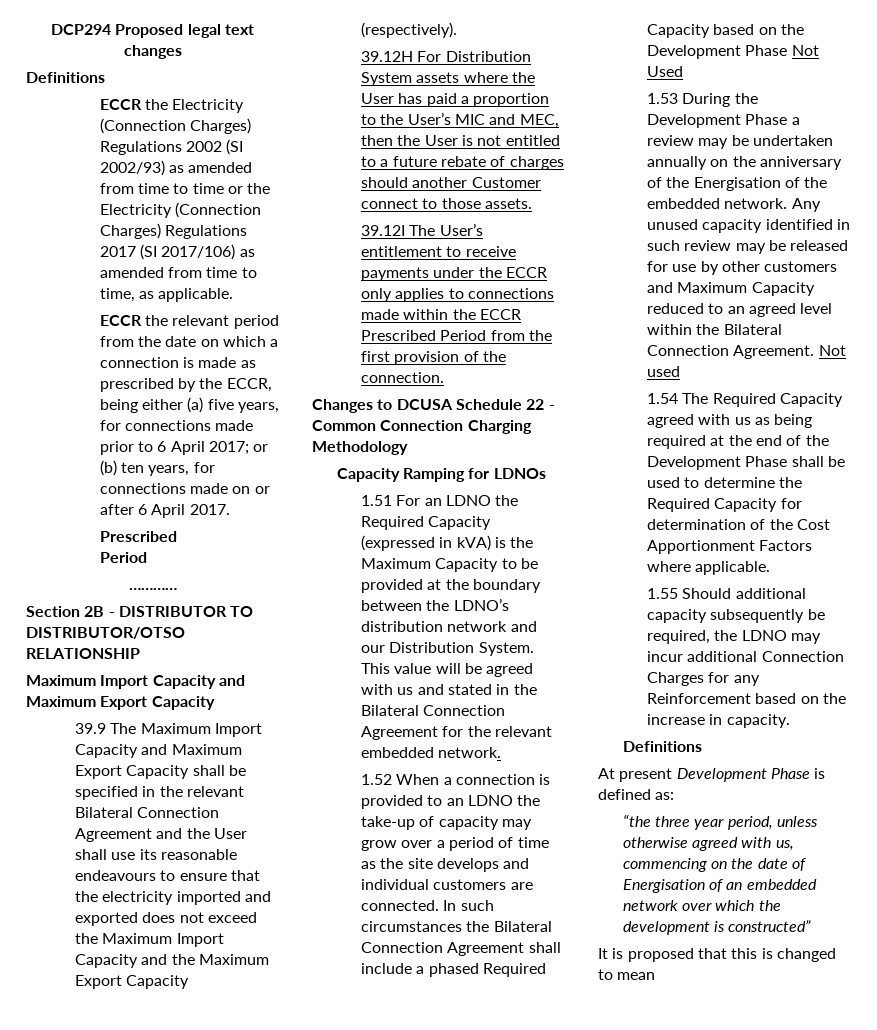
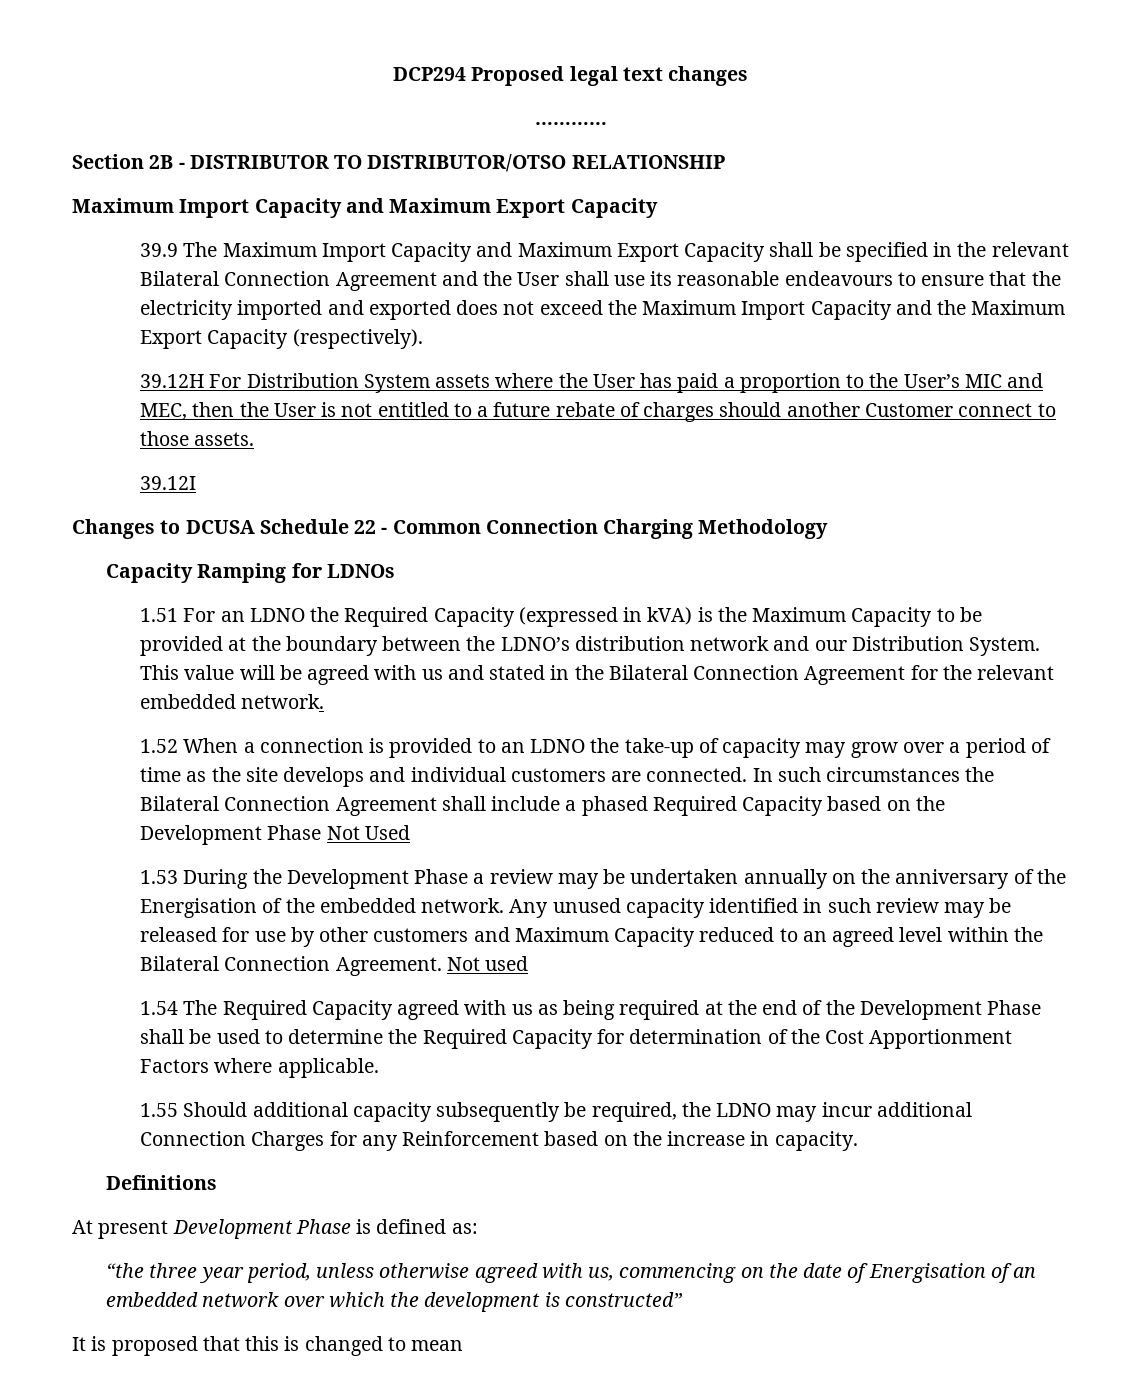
  DCP294 Proposed legal text changes
- Definitions
- ECCR the Electricity (Connection Charges) Regulations 2002 (SI 2002/93) as amended from time to time or the Electricity (Connection Charges) Regulations 2017 (SI 2017/106) as amended from time to time, as applicable.
- ECCR the relevant period from the date on which a connection is made as prescribed by the ECCR, being either (a) five years, for connections made prior to 6 April 2017; or (b) ten years, for connections made on or after 6 April 2017.
- Prescribed
- Period
- 39.12I The User’s entitlement to receive payments under the ECCR only applies to connections made within the ECCR Prescribed Period from the first provision of the connection.
+ 39.12I

